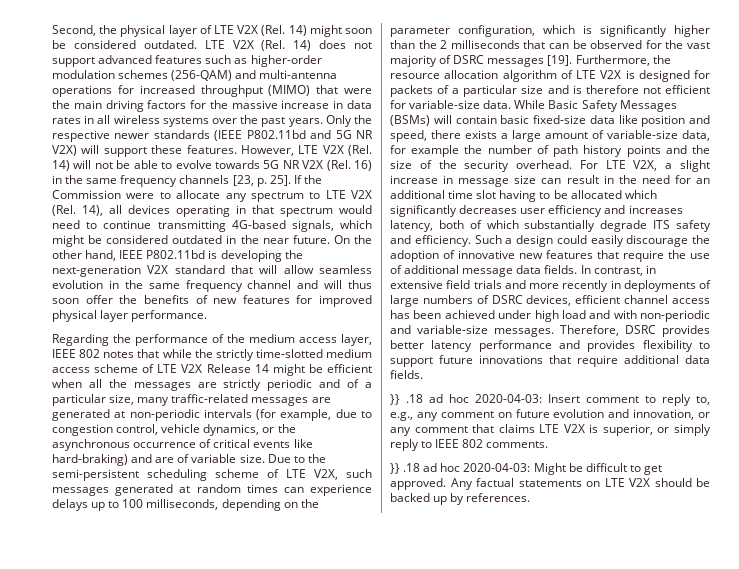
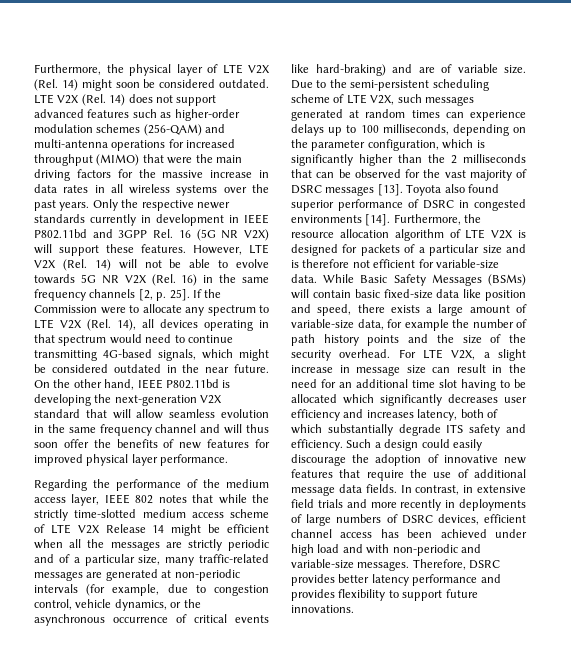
- Second, the physical layer of LTE V2X (Rel. 14) might soon be considered outdated.
+ Furthermore, the physical layer of LTE V2X (Rel. 14) might soon be considered outdated.
- Only the respective newer standards (IEEE P802.11bd and 5G NR V2X) will support these features.
+ Only the respective newer standards currently in development in IEEE P802.11bd and 3GPP Rel. 16 (5G NR V2X) will support these features.
- However, LTE V2X (Rel. 14) will not be able to evolve towards 5G NR V2X (Rel. 16) in the same frequency channels [23, p. 25].
+ However, LTE V2X (Rel. 14) will not be able to evolve towards 5G NR V2X (Rel. 16) in the same frequency channels [2, p. 25].
- Due to the semi-persistent scheduling scheme of LTE V2X, such messages generated at random times can experience delays up to 100 milliseconds, depending on the parameter configuration, which is significantly higher than the 2 milliseconds that can be observed for the vast majority of DSRC messages [19].
+ Due to the semi-persistent scheduling scheme of LTE V2X, such messages generated at random times can experience delays up to 100 milliseconds, depending on the parameter configuration, which is significantly higher than the 2 milliseconds that can be observed for the vast majority of DSRC messages [13]. Toyota also found superior performance of DSRC in congested environments [14].
- Therefore, DSRC provides better latency performance and provides flexibility to support future innovations that require additional data fields.
- }} .18 ad hoc 2020-04-03: Insert comment to reply to, e.g., any comment on future evolution and innovation, or any comment that claims LTE V2X is superior, or simply reply to IEEE 802 comments.
- }} .18 ad hoc 2020-04-03: Might be difficult to get approved. Any factual statements on LTE V2X should be backed up by references.
+ Therefore, DSRC provides better latency performance and provides flexibility to support future innovations.

